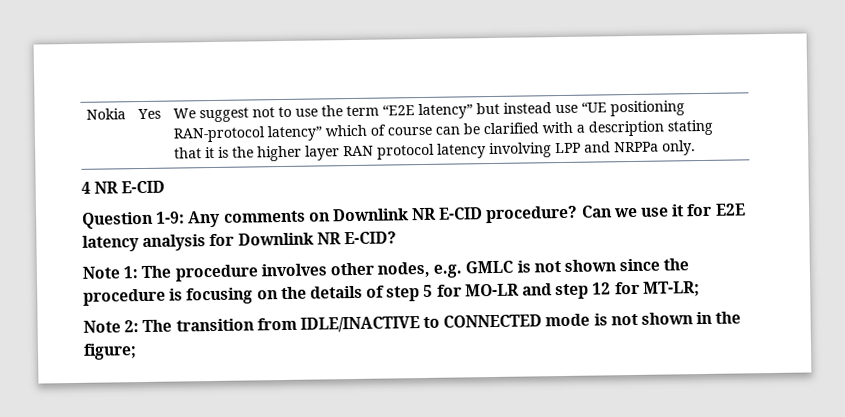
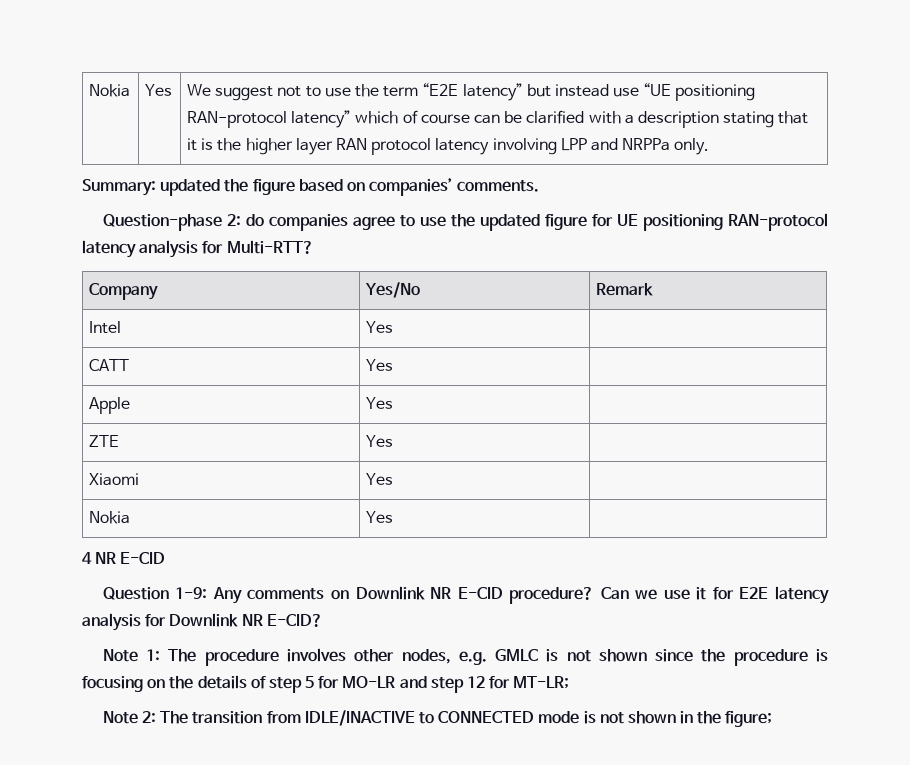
+ Summary: updated the figure based on companies’ comments.
+ Question-phase 2: do companies agree to use the updated figure for UE positioning RAN-protocol latency analysis for Multi-RTT?
+ Company | Yes/No | Remark
+ Intel | Yes |
+ CATT | Yes |
+ Apple | Yes |
+ ZTE | Yes |
+ Xiaomi | Yes |
+ Nokia | Yes |

